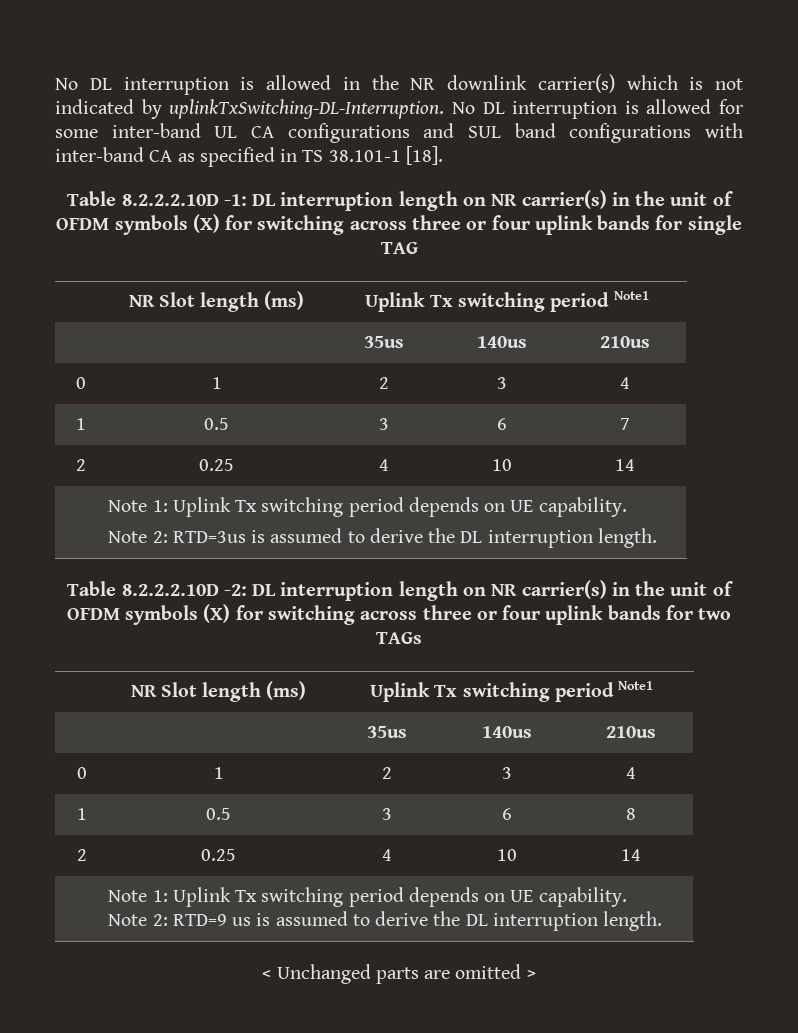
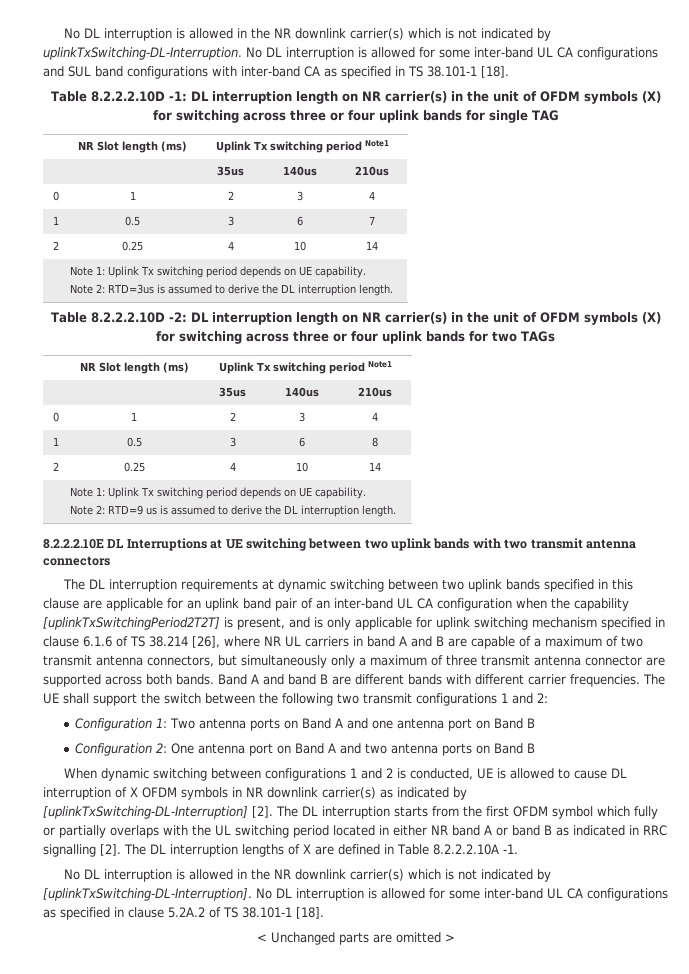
+ 8.2.2.2.10E DL Interruptions at UE switching between two uplink bands with two transmit antenna connectors
+ The DL interruption requirements at dynamic switching between two uplink bands specified in this clause are applicable for an uplink band pair of an inter-band UL CA configuration when the capability [uplinkTxSwitchingPeriod2T2T] is present, and is only applicable for uplink switching mechanism specified in clause 6.1.6 of TS 38.214 [26], where NR UL carriers in band A and B are capable of a maximum of two transmit antenna connectors, but simultaneously only a maximum of three transmit antenna connector are supported across both bands. Band A and band B are different bands with different carrier frequencies. The UE shall support the switch between the following two transmit configurations 1 and 2:
+ Configuration 1: Two antenna ports on Band A and one antenna port on Band B
+ Configuration 2: One antenna port on Band A and two antenna ports on Band B
+ When dynamic switching between configurations 1 and 2 is conducted, UE is allowed to cause DL interruption of X OFDM symbols in NR downlink carrier(s) as indicated by [uplinkTxSwitching-DL-Interruption] [2]. The DL interruption starts from the first OFDM symbol which fully or partially overlaps with the UL switching period located in either NR band A or band B as indicated in RRC signalling [2]. The DL interruption lengths of X are defined in Table 8.2.2.2.10A -1.
+ No DL interruption is allowed in the NR downlink carrier(s) which is not indicated by [uplinkTxSwitching-DL-Interruption]. No DL interruption is allowed for some inter-band UL CA configurations as specified in clause 5.2A.2 of TS 38.101-1 [18].

